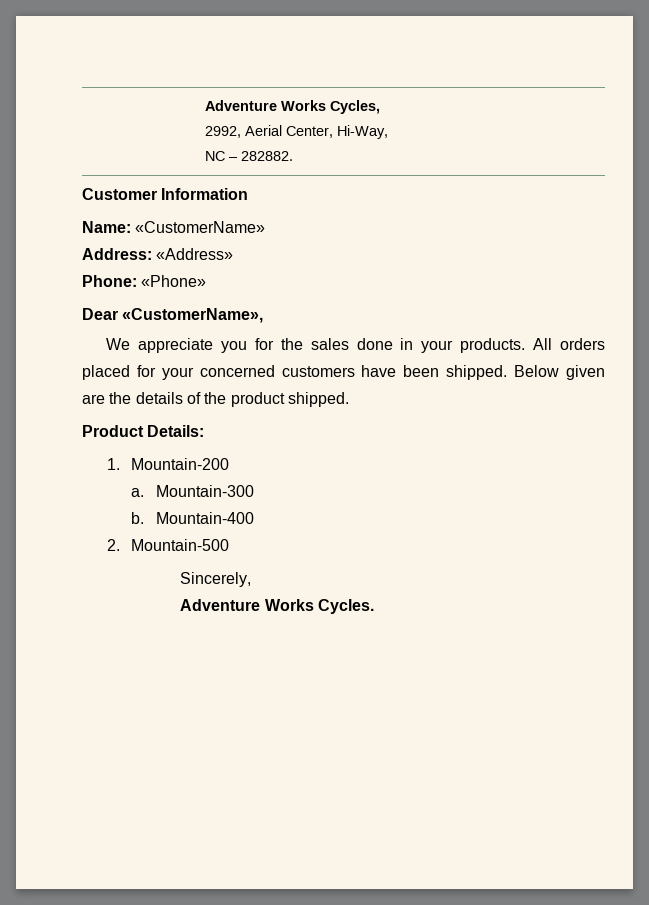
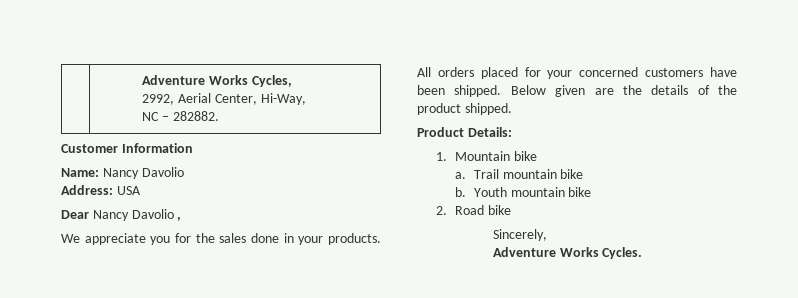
- Name: «CustomerName»
+ Name: Nancy Davolio
- Address: «Address»
- Phone: «Phone»
- Dear «CustomerName»,
+ Address: USA
+ Dear Nancy Davolio ,
- 1. Mountain-200
+ 1. Mountain bike
- Mountain-300
- b. Mountain-400
+ Trail mountain bike
+ b. Youth mountain bike
- 2. Mountain-500
+ 2. Road bike

